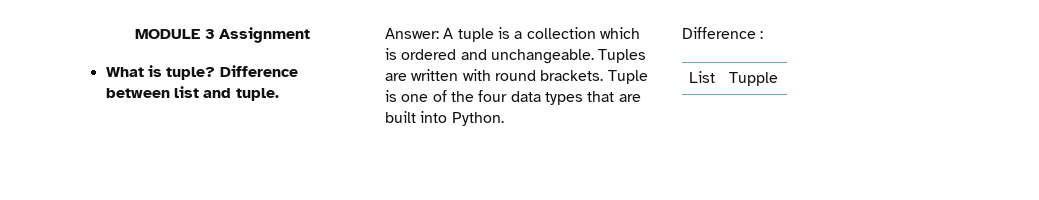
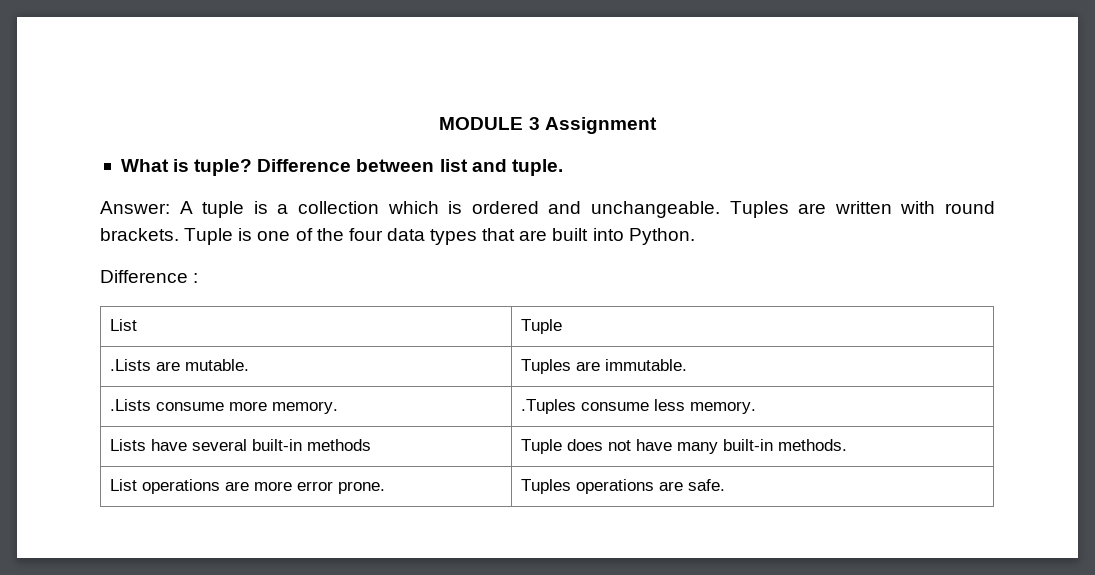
- List | Tupple
+ List | Tuple
+ .Lists are mutable. | Tuples are immutable.
+ .Lists consume more memory. | .Tuples consume less memory.
+ Lists have several built-in methods | Tuple does not have many built-in methods.
+ List operations are more error prone. | Tuples operations are safe.

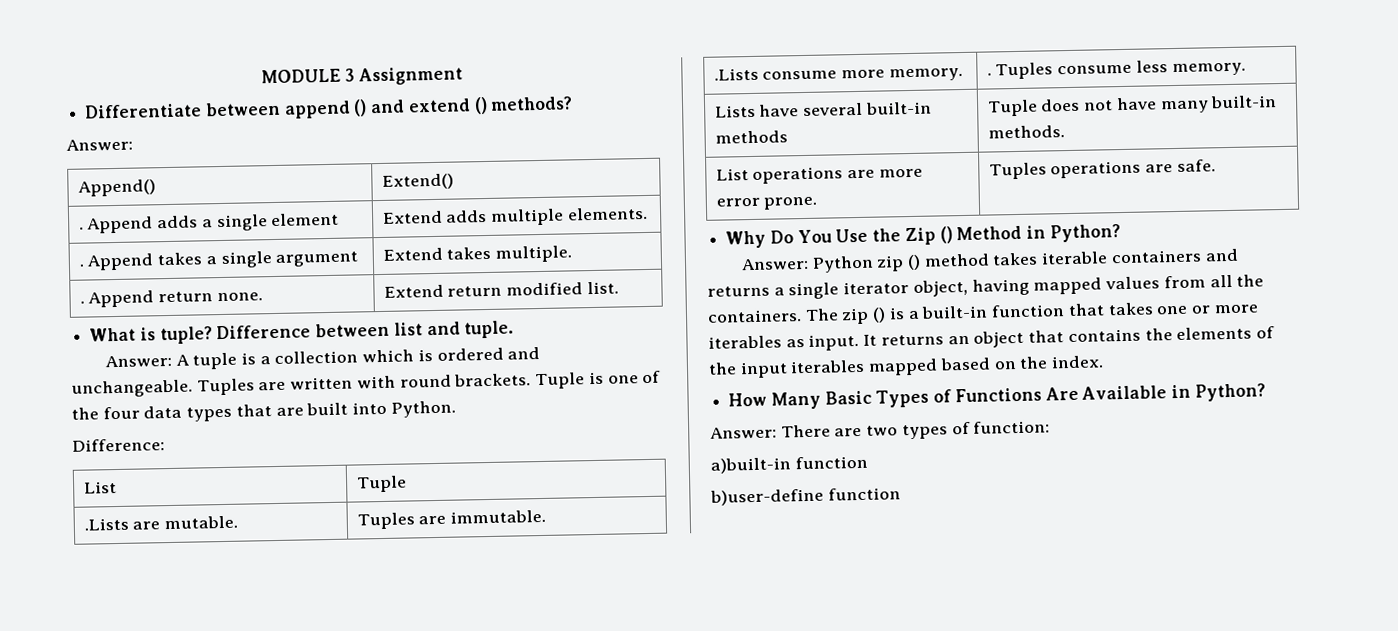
+ Differentiate between append () and extend () methods?
+ Answer:
+ Append() | Extend()
+ . Append adds a single element | Extend adds multiple elements.
+ . Append takes a single argument | Extend takes multiple.
+ . Append return none. | Extend return modified list.
- Difference :
+ Difference:
- .Lists consume more memory. | .Tuples consume less memory.
+ .Lists consume more memory. | . Tuples consume less memory.
+ Why Do You Use the Zip () Method in Python?
+ Answer: Python zip () method takes iterable containers and returns a single iterator object, having mapped values from all the containers. The zip () is a built-in function that takes one or more iterables as input. It returns an object that contains the elements of the input iterables mapped based on the index.
+ How Many Basic Types of Functions Are Available in Python?
+ Answer: There are two types of function:
+ a)built-in function
+ b)user-define function

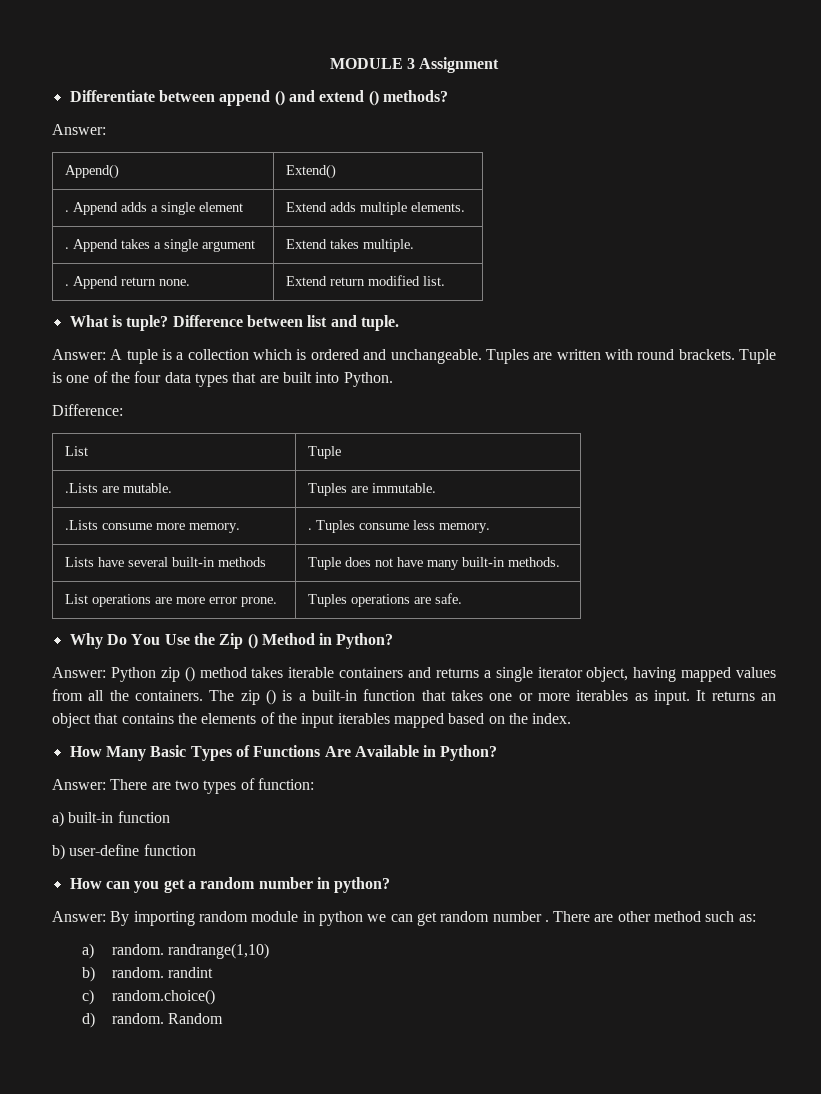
- a)built-in function
- b)user-define function
+ a) built-in function
+ b) user-define function
+ How can you get a random number in python?
+ Answer: By importing random module in python we can get random number . There are other method such as:
+ a) random. randrange(1,10)
+ b) random. randint
+ c) random.choice()
+ d) random. Random

